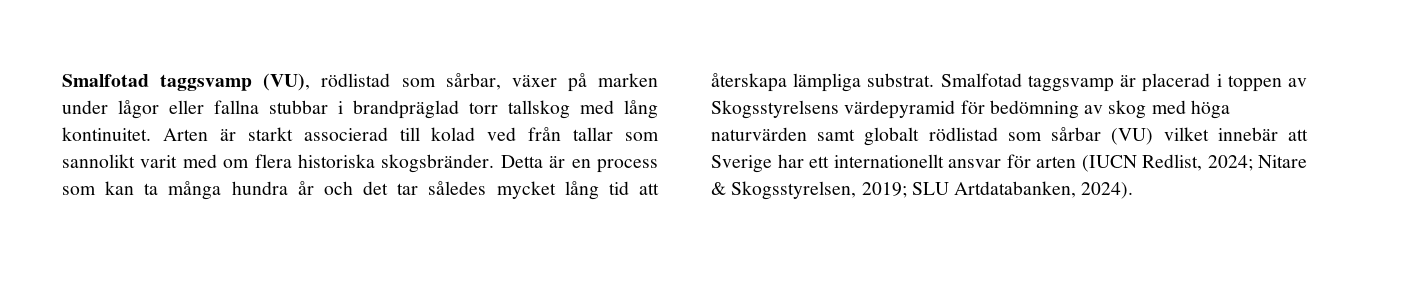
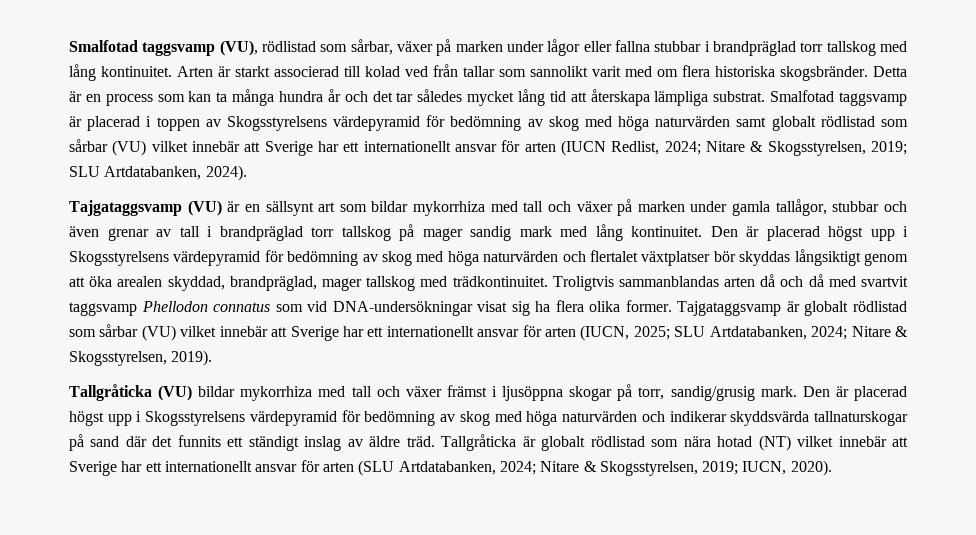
+ Tajgataggsvamp (VU) är en sällsynt art som bildar mykorrhiza med tall och växer på marken under gamla tallågor, stubbar och även grenar av tall i brandpräglad torr tallskog på mager sandig mark med lång kontinuitet. Den är placerad högst upp i Skogsstyrelsens värdepyramid för bedömning av skog med höga naturvärden och flertalet växtplatser bör skyddas långsiktigt genom att öka arealen skyddad, brandpräglad, mager tallskog med trädkontinuitet. Troligtvis sammanblandas arten då och då med svartvit taggsvamp Phellodon connatus som vid DNA-undersökningar visat sig ha flera olika former. Tajgataggsvamp är globalt rödlistad som sårbar (VU) vilket innebär att Sverige har ett internationellt ansvar för arten (IUCN, 2025; SLU Artdatabanken, 2024; Nitare & Skogsstyrelsen, 2019).
+ Tallgråticka (VU) bildar mykorrhiza med tall och växer främst i ljusöppna skogar på torr, sandig/grusig mark. Den är placerad högst upp i Skogsstyrelsens värdepyramid för bedömning av skog med höga naturvärden och indikerar skyddsvärda tallnaturskogar på sand där det funnits ett ständigt inslag av äldre träd. Tallgråticka är globalt rödlistad som nära hotad (NT) vilket innebär att Sverige har ett internationellt ansvar för arten (SLU Artdatabanken, 2024; Nitare & Skogsstyrelsen, 2019; IUCN, 2020).

